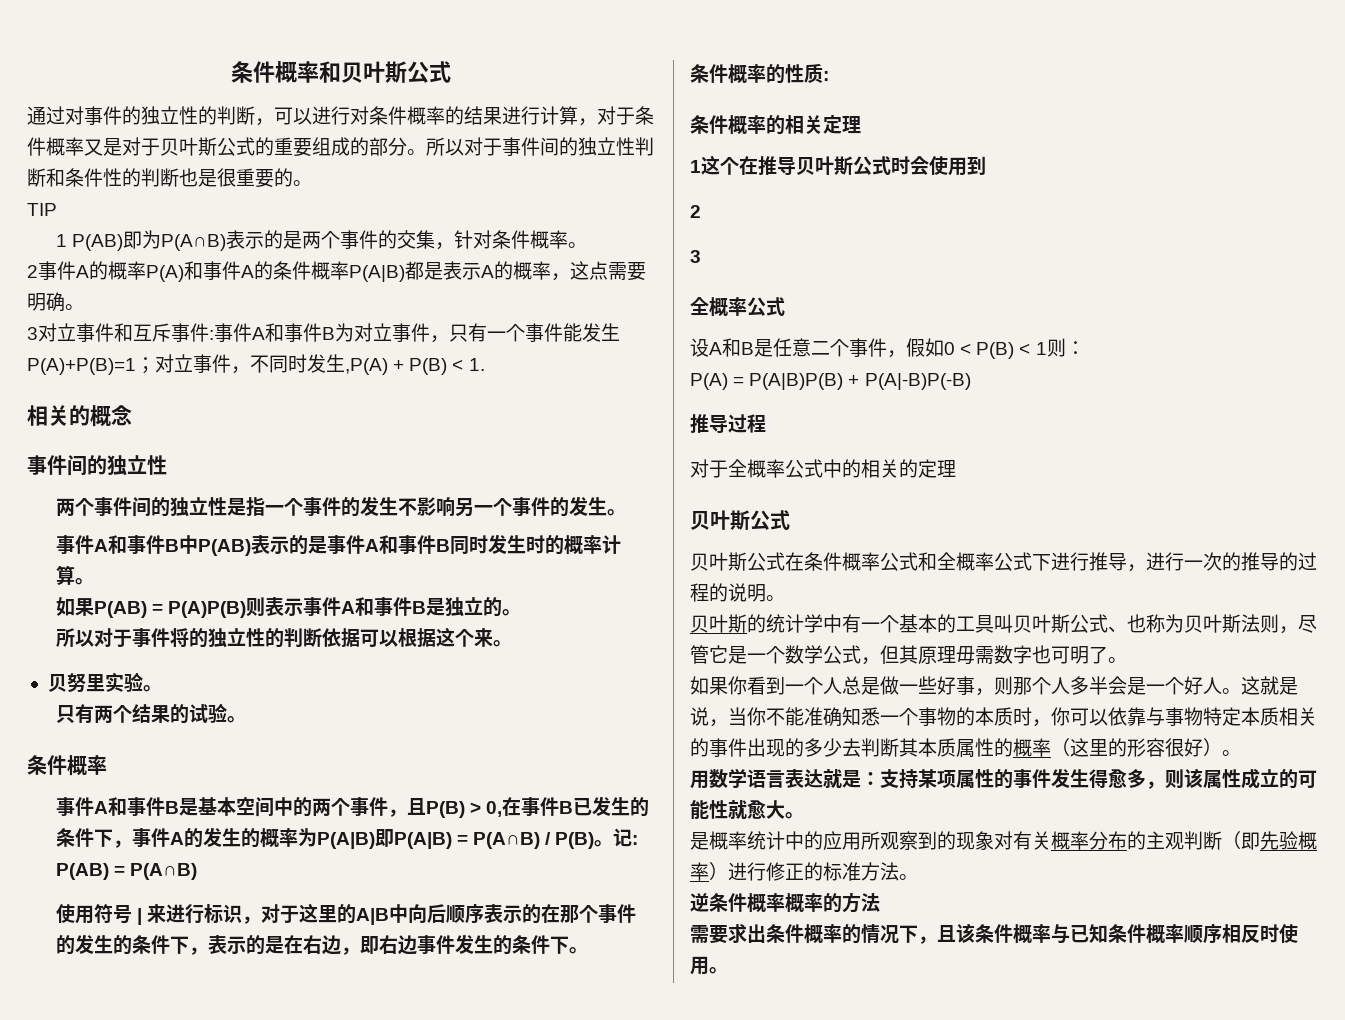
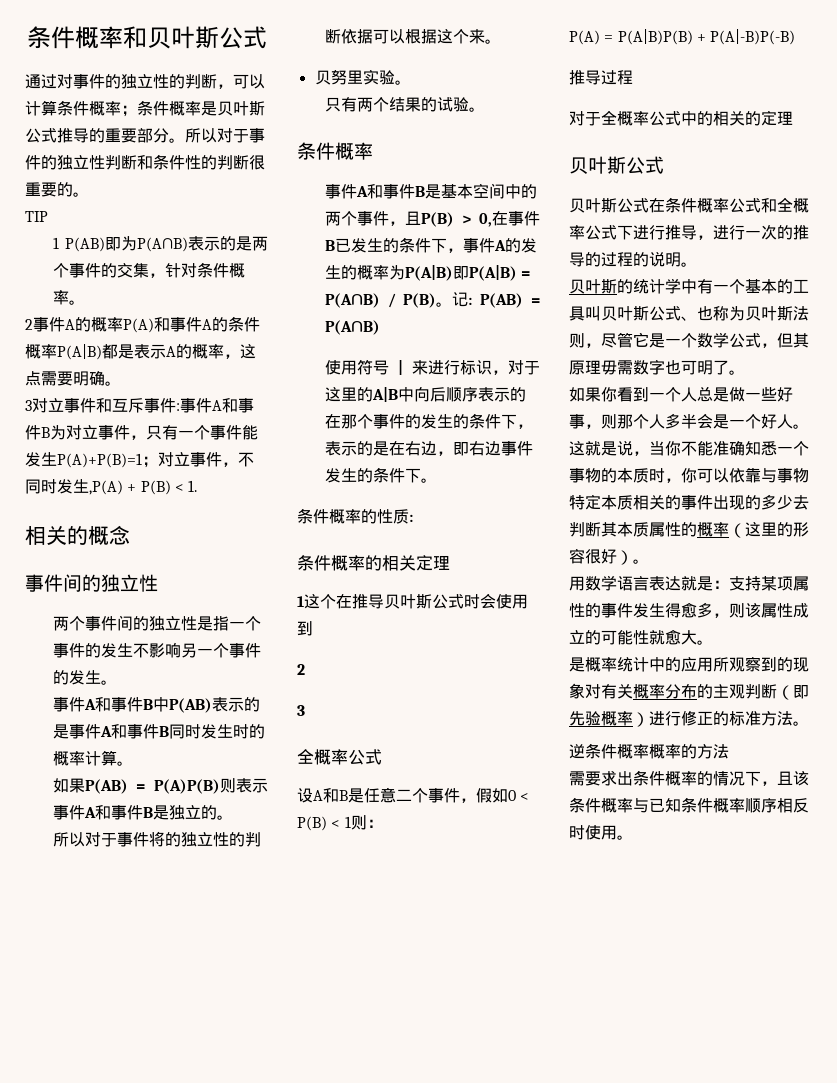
- 通过对事件的独立性的判断，可以进行对条件概率的结果进行计算，对于条件概率又是对于贝叶斯公式的重要组成的部分。
+ 通过对事件的独立性的判断，可以计算条件概率；条件概率是贝叶斯公式推导的重要部分。
- 所以对于事件间的独立性判断和条件性的判断也是很重要的。
+ 所以对于事件的独立性判断和条件性的判断很重要的。

